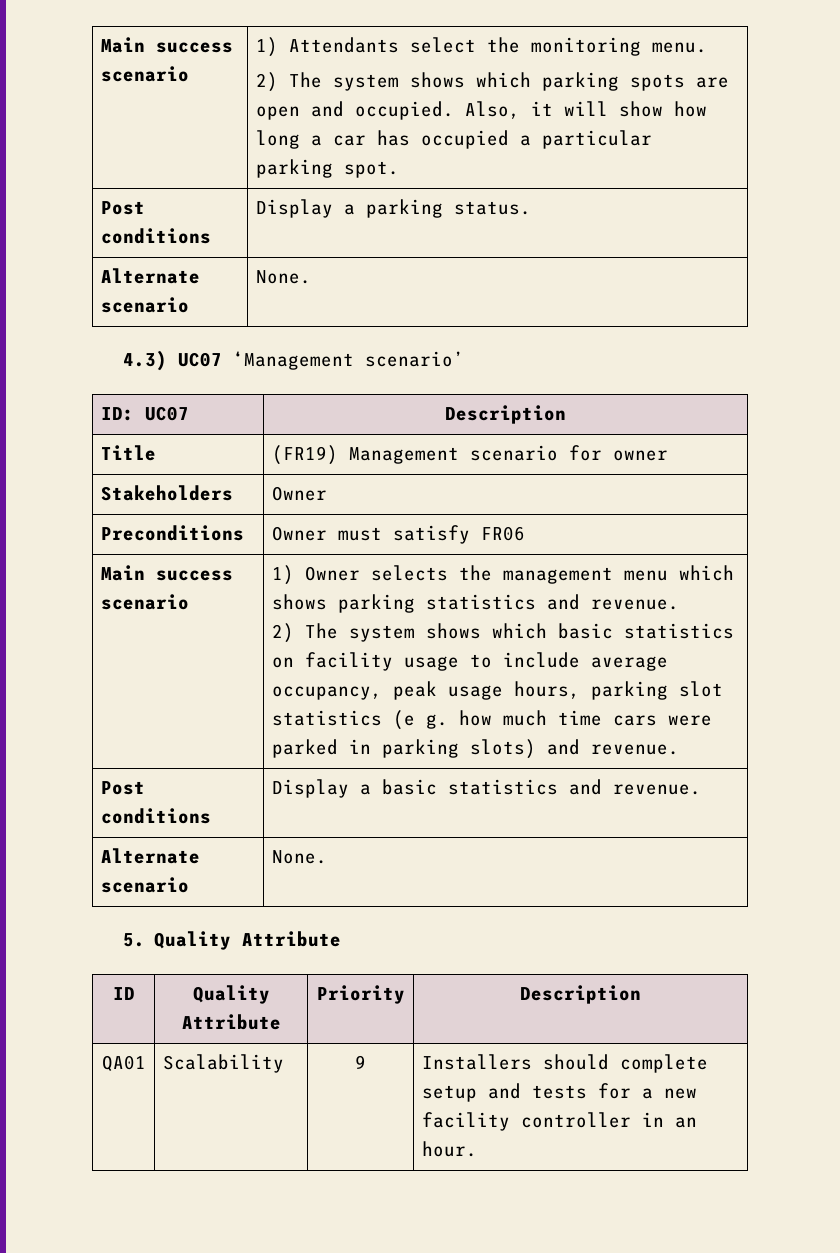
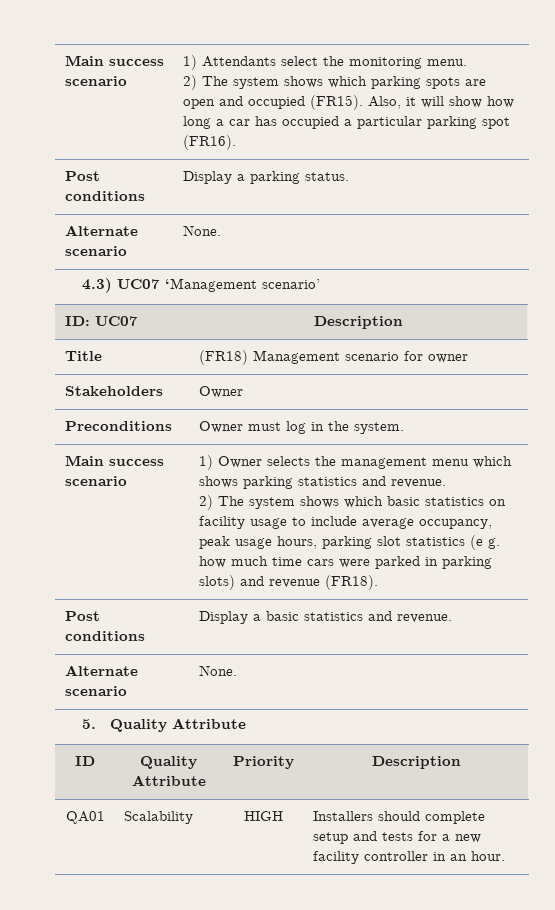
  Main success scenario | 1) Attendants select the monitoring menu.
- 2) The system shows which parking spots are open and occupied. Also, it will show how long a car has occupied a particular parking spot.
+ 2) The system shows which parking spots are open and occupied (FR15). Also, it will show how long a car has occupied a particular parking spot (FR16).
- Title | (FR19) Management scenario for owner
+ Title | (FR18) Management scenario for owner
- Preconditions | Owner must satisfy FR06
+ Preconditions | Owner must log in the system.
- 2) The system shows which basic statistics on facility usage to include average occupancy, peak usage hours, parking slot statistics (e g. how much time cars were parked in parking slots) and revenue.
+ 2) The system shows which basic statistics on facility usage to include average occupancy, peak usage hours, parking slot statistics (e g. how much time cars were parked in parking slots) and revenue (FR18).
- QA01 | Scalability | 9 | Installers should complete setup and tests for a new facility controller in an hour.
+ QA01 | Scalability | HIGH | Installers should complete setup and tests for a new facility controller in an hour.

